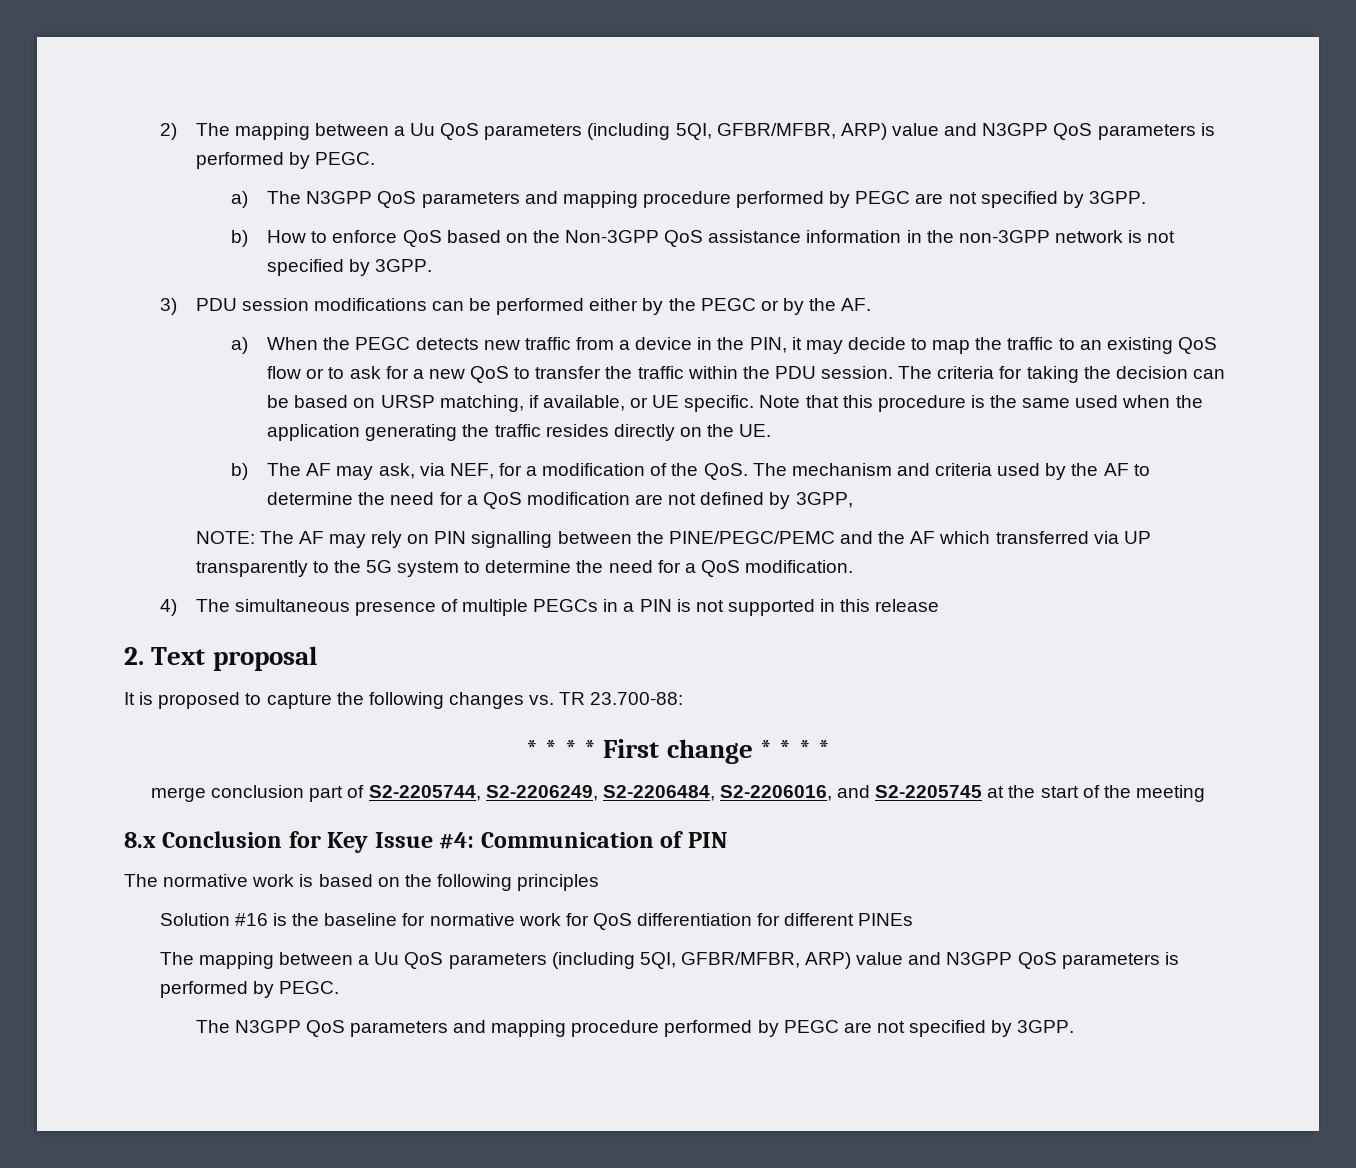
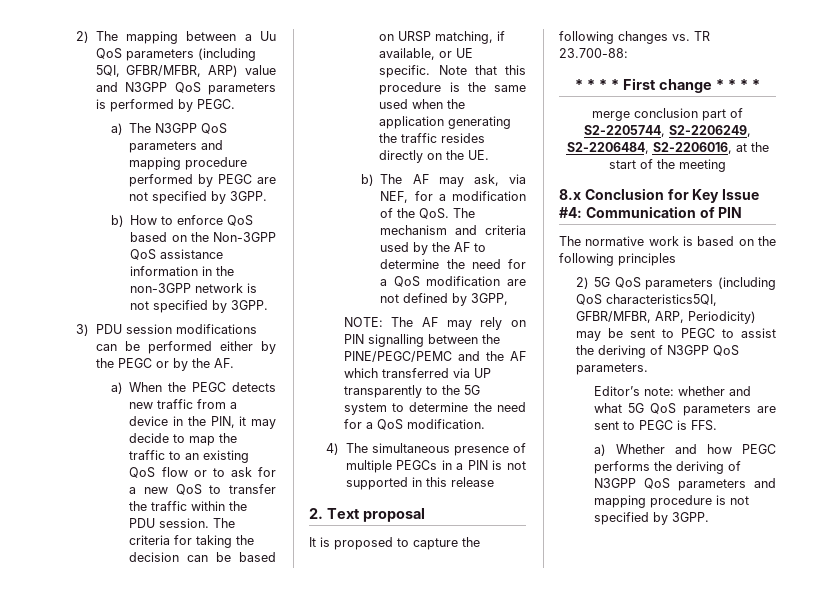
- merge conclusion part of S2-2205744, S2-2206249, S2-2206484, S2-2206016, and S2-2205745 at the start of the meeting
+ merge conclusion part of S2-2205744, S2-2206249, S2-2206484, S2-2206016, at the start of the meeting
- Solution #16 is the baseline for normative work for QoS differentiation for different PINEs
- The mapping between a Uu QoS parameters (including 5QI, GFBR/MFBR, ARP) value and N3GPP QoS parameters is performed by PEGC.
- The N3GPP QoS parameters and mapping procedure performed by PEGC are not specified by 3GPP.
+ 2) 5G QoS parameters (including QoS characteristics5QI, GFBR/MFBR, ARP, Periodicity) may be sent to PEGC to assist the deriving of N3GPP QoS parameters.
+ Editor’s note: whether and what 5G QoS parameters are sent to PEGC is FFS.
+ a) Whether and how PEGC performs the deriving of N3GPP QoS parameters and mapping procedure is not specified by 3GPP.

